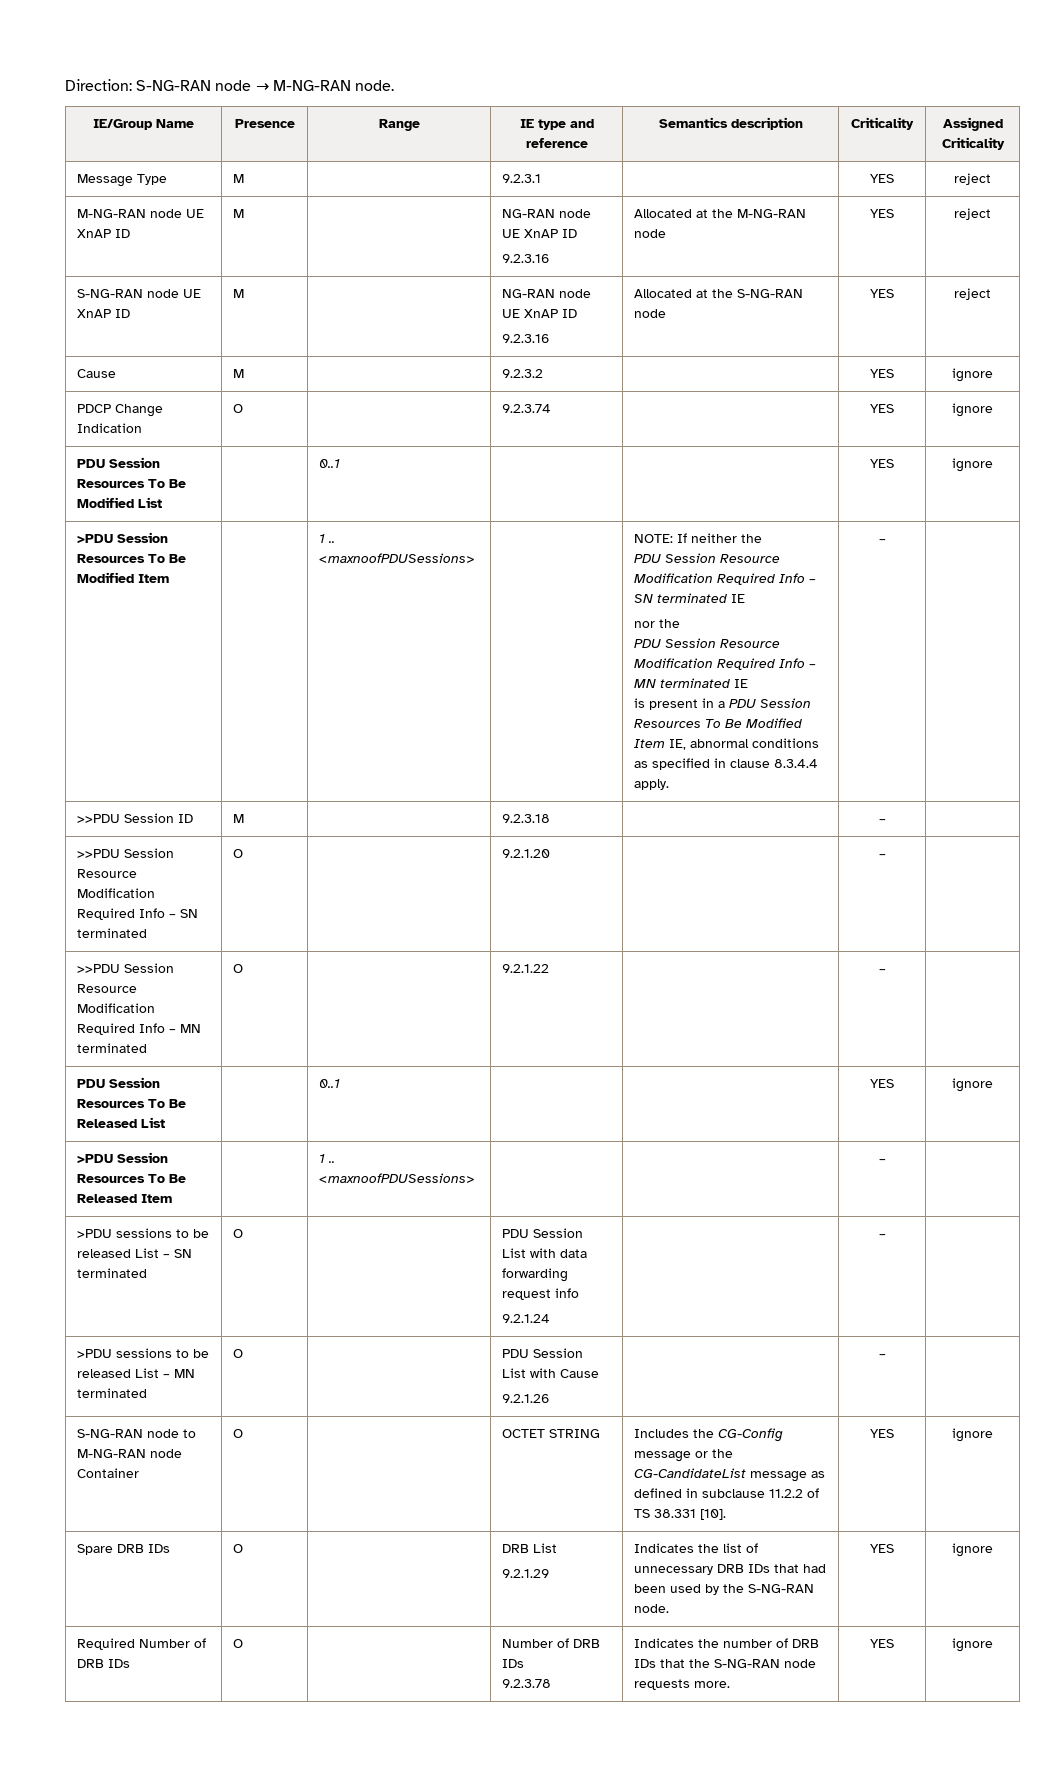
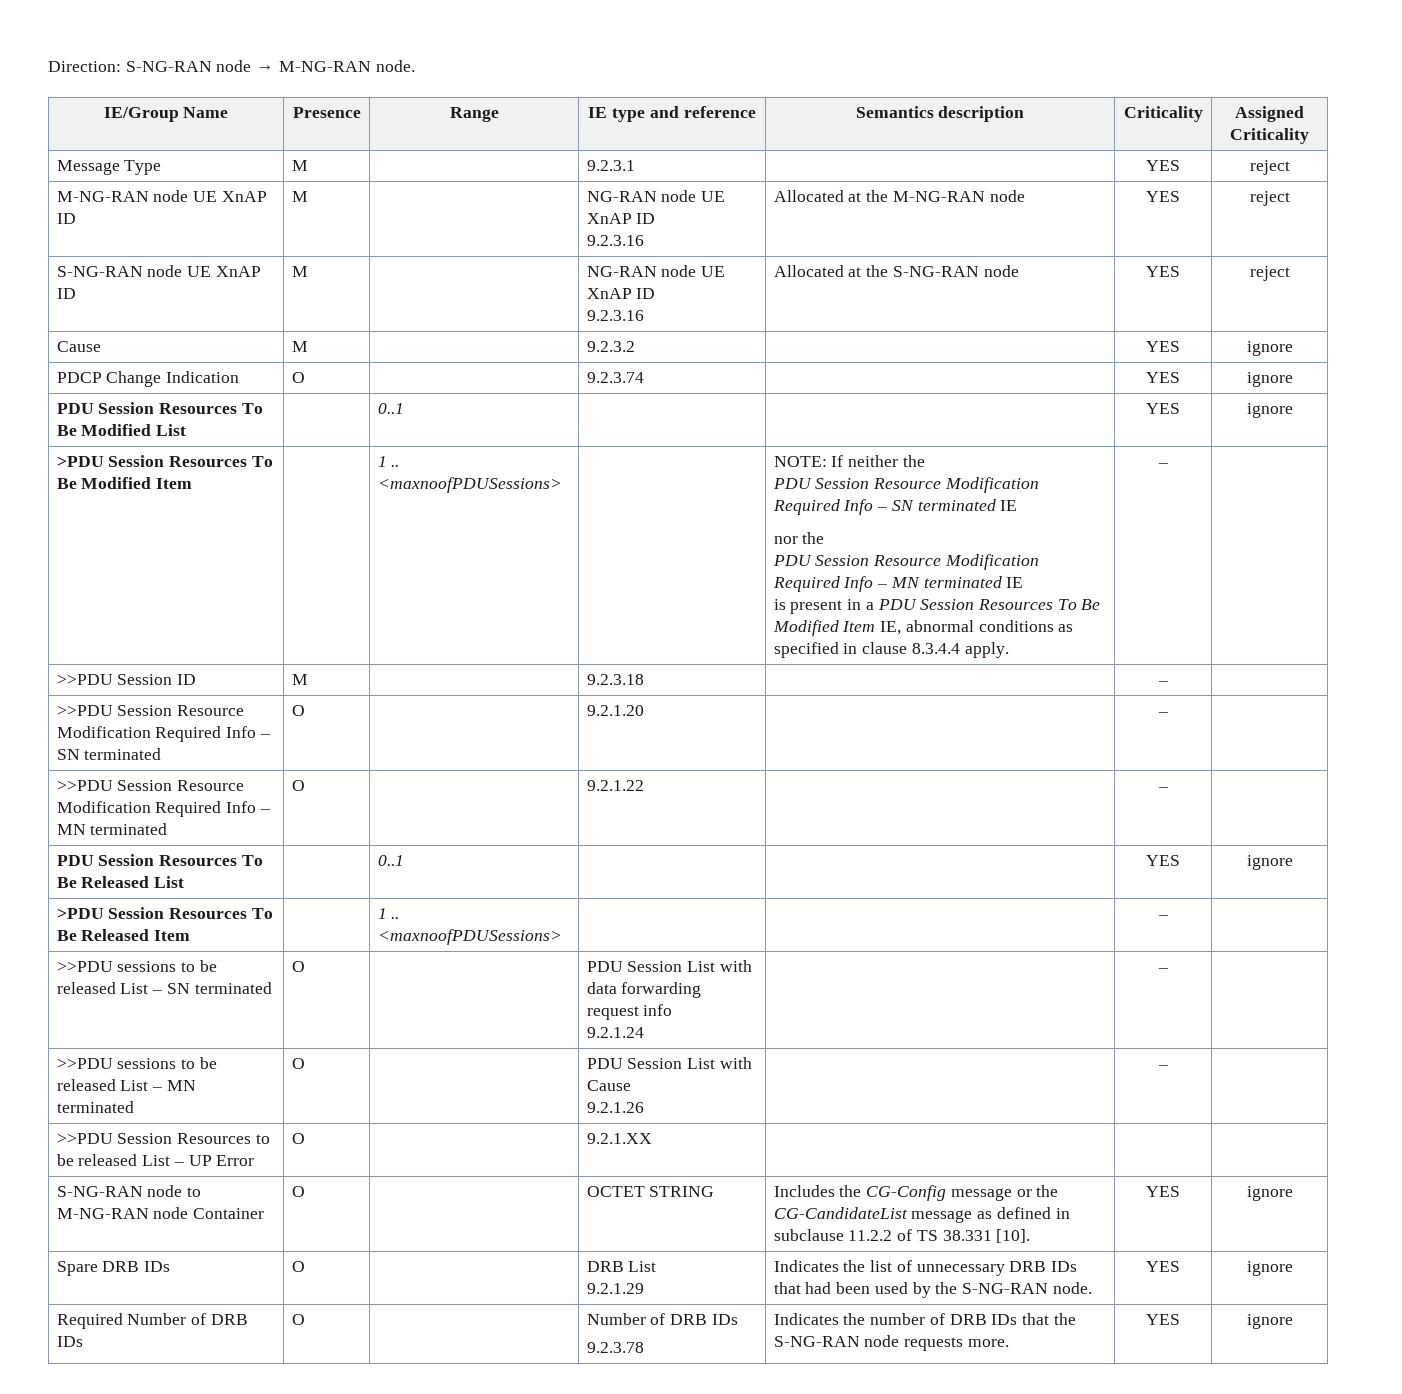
- >PDU sessions to be released List – SN terminated | O | | PDU Session List with data forwarding request info
+ >>PDU sessions to be released List – SN terminated | O | | PDU Session List with data forwarding request info
- >PDU sessions to be released List – MN terminated | O | | PDU Session List with Cause
+ >>PDU sessions to be released List – MN terminated | O | | PDU Session List with Cause
+ >>PDU Session Resources to be released List – UP Error | O | | 9.2.1.XX | | |

